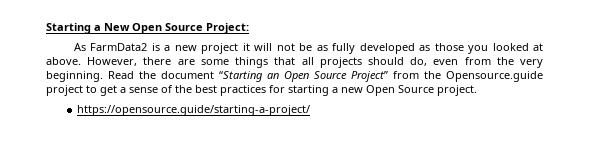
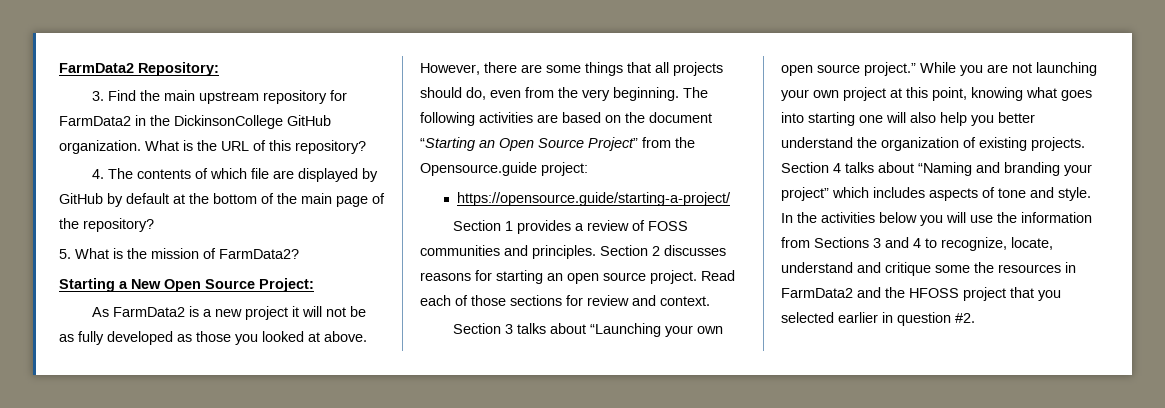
+ FarmData2 Repository:
+ 3. Find the main upstream repository for FarmData2 in the DickinsonCollege GitHub organization. What is the URL of this repository?
+ 4. The contents of which file are displayed by GitHub by default at the bottom of the main page of the repository?
+ 5. What is the mission of FarmData2?
- Read the document “Starting an Open Source Project” from the Opensource.guide project to get a sense of the best practices for starting a new Open Source project.
+ The following activities are based on the document “Starting an Open Source Project” from the Opensource.guide project:
  https://opensource.guide/starting-a-project/
+ Section 1 provides a review of FOSS communities and principles. Section 2 discusses reasons for starting an open source project. Read each of those sections for review and context.
+ Section 3 talks about “Launching your own open source project.” While you are not launching your own project at this point, knowing what goes into starting one will also help you better understand the organization of existing projects. Section 4 talks about “Naming and branding your project” which includes aspects of tone and style. In the activities below you will use the information from Sections 3 and 4 to recognize, locate, understand and critique some the resources in FarmData2 and the HFOSS project that you selected earlier in question #2.

